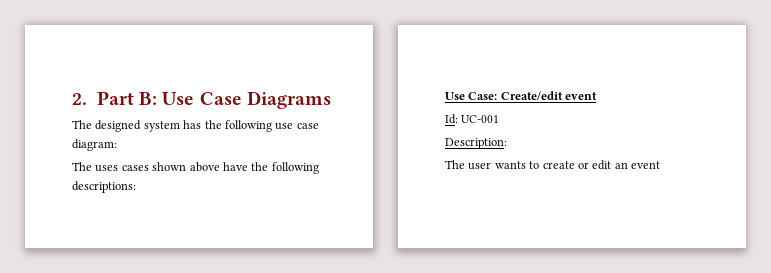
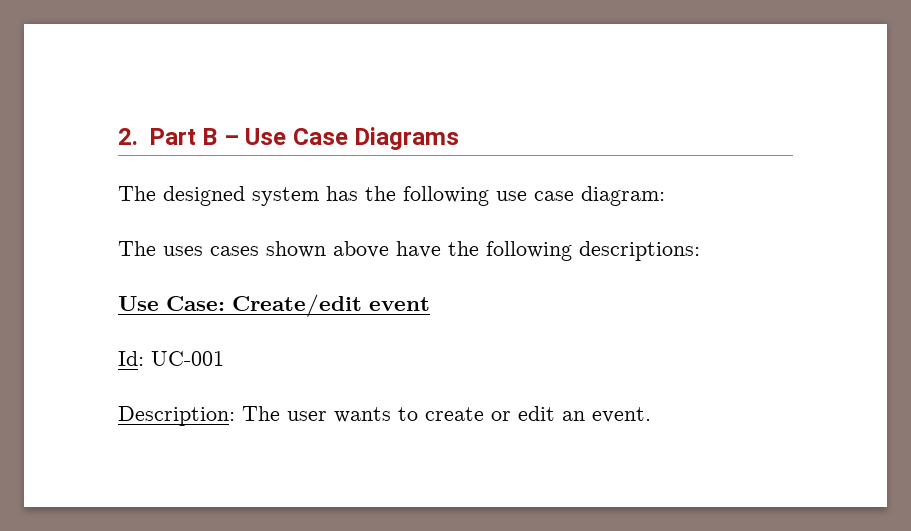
- 2. Part B: Use Case Diagrams
+ 2. Part B – Use Case Diagrams
- Description:
- The user wants to create or edit an event
+ Description: The user wants to create or edit an event.

